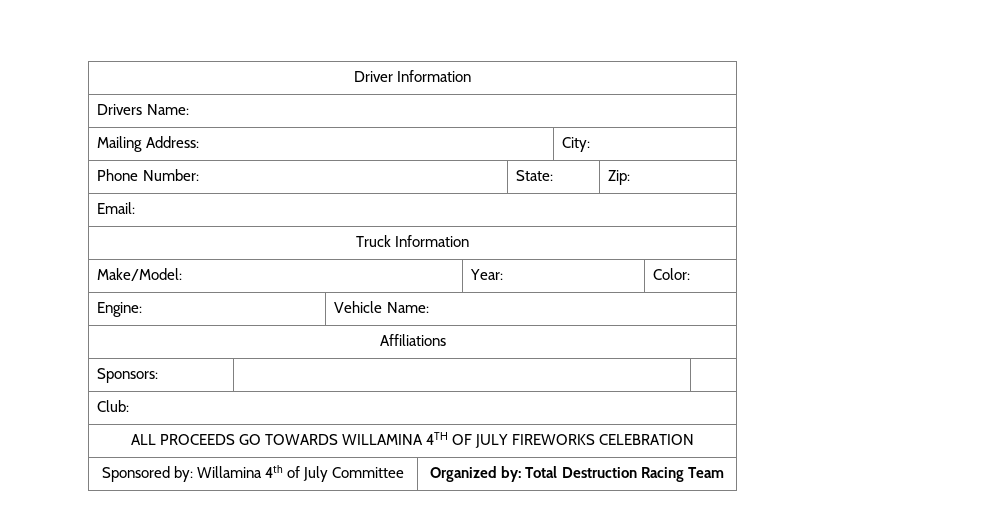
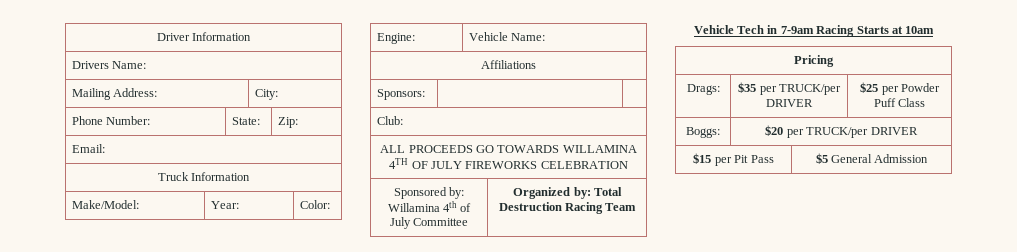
+ Vehicle Tech in 7-9am Racing Starts at 10am
+ Pricing
+ Drags: | $35 per TRUCK/per DRIVER | $25 per Powder Puff Class
+ Boggs: | $20 per TRUCK/per DRIVER
+ $15 per Pit Pass | $5 General Admission

